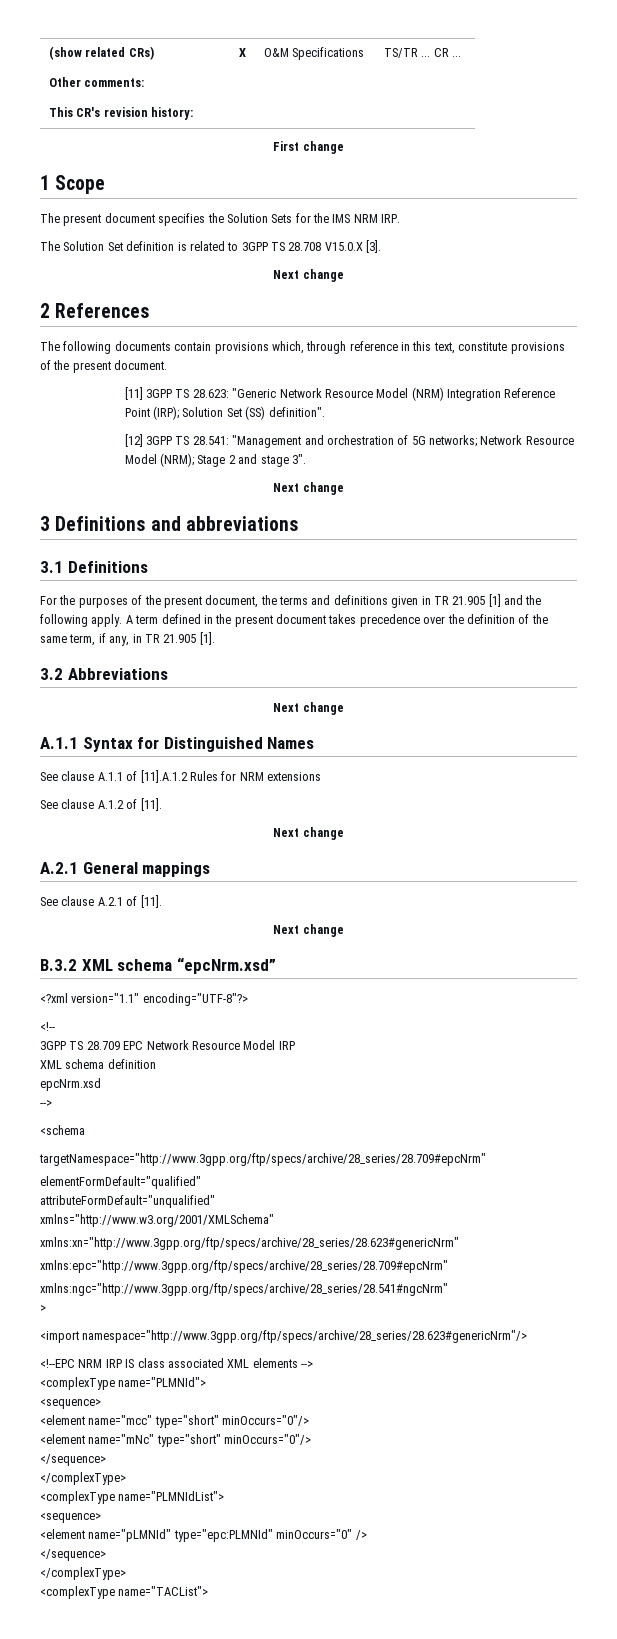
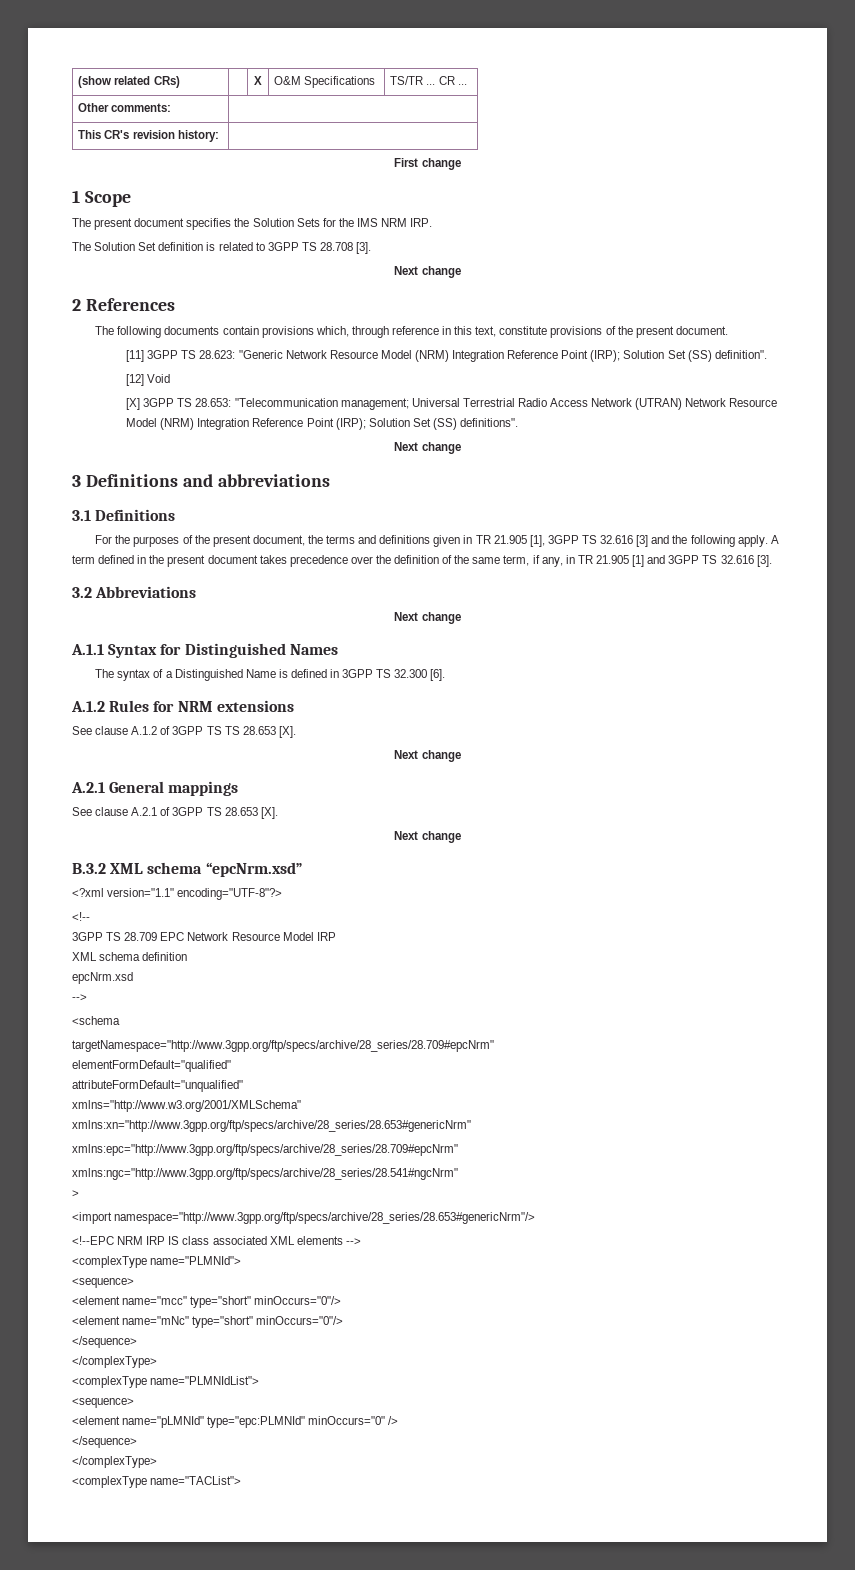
- The Solution Set definition is related to 3GPP TS 28.708 V15.0.X [3].
+ The Solution Set definition is related to 3GPP TS 28.708 [3].
- [12] 3GPP TS 28.541: "Management and orchestration of 5G networks; Network Resource Model (NRM); Stage 2 and stage 3".
+ [12] Void
+ [X] 3GPP TS 28.653: "Telecommunication management; Universal Terrestrial Radio Access Network (UTRAN) Network Resource Model (NRM) Integration Reference Point (IRP); Solution Set (SS) definitions".
- For the purposes of the present document, the terms and definitions given in TR 21.905 [1] and the following apply.
+ For the purposes of the present document, the terms and definitions given in TR 21.905 [1], 3GPP TS 32.616 [3] and the following apply.
- A term defined in the present document takes precedence over the definition of the same term, if any, in TR 21.905 [1].
+ A term defined in the present document takes precedence over the definition of the same term, if any, in TR 21.905 [1] and 3GPP TS 32.616 [3].
- See clause A.1.1 of [11].A.1.2 Rules for NRM extensions
+ The syntax of a Distinguished Name is defined in 3GPP TS 32.300 [6].
+ A.1.2 Rules for NRM extensions
- See clause A.1.2 of [11].
+ See clause A.1.2 of 3GPP TS TS 28.653 [X].
- See clause A.2.1 of [11].
+ See clause A.2.1 of 3GPP TS 28.653 [X].
- xmlns:xn="http://www.3gpp.org/ftp/specs/archive/28_series/28.623#genericNrm"
+ xmlns:xn="http://www.3gpp.org/ftp/specs/archive/28_series/28.653#genericNrm"
- <import namespace="http://www.3gpp.org/ftp/specs/archive/28_series/28.623#genericNrm"/>
+ <import namespace="http://www.3gpp.org/ftp/specs/archive/28_series/28.653#genericNrm"/>

